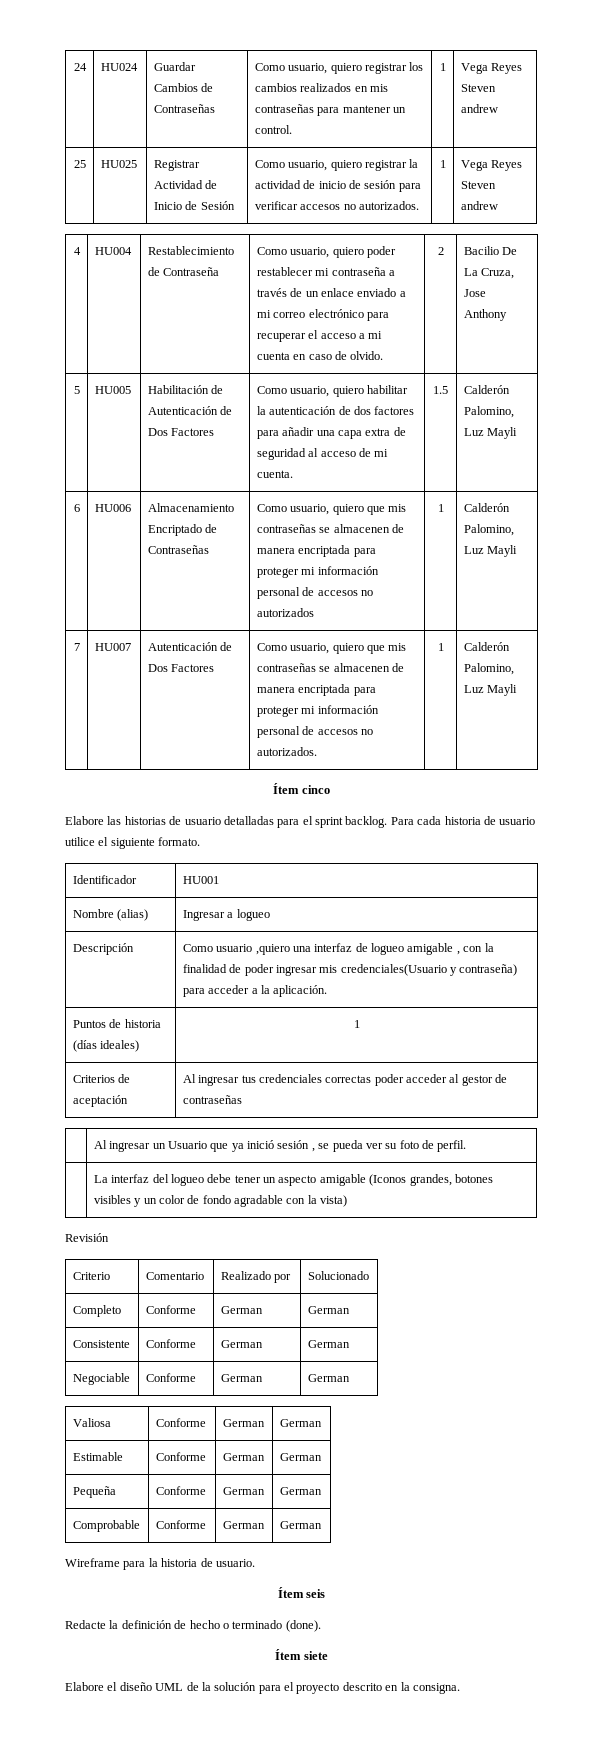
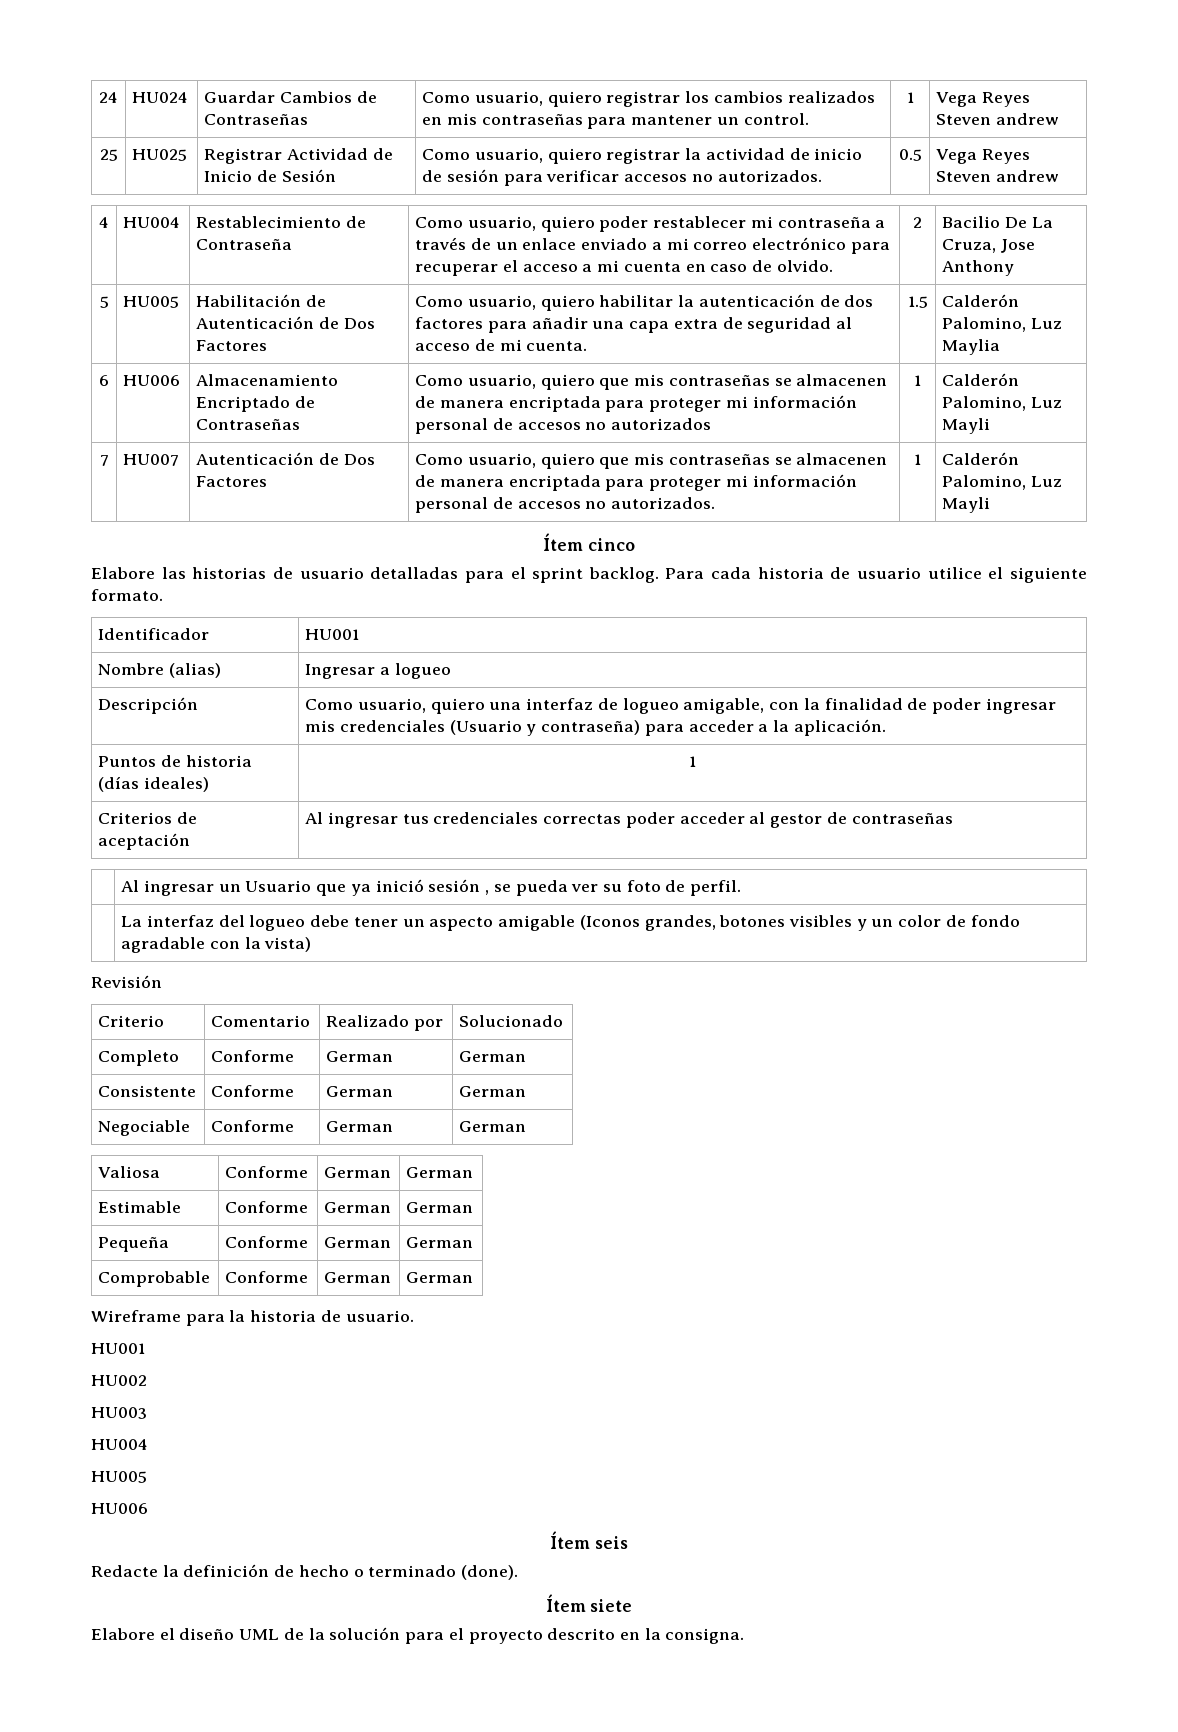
- 25 | HU025 | Registrar Actividad de Inicio de Sesión | Como usuario, quiero registrar la actividad de inicio de sesión para verificar accesos no autorizados. | 1 | Vega Reyes Steven andrew
+ 25 | HU025 | Registrar Actividad de Inicio de Sesión | Como usuario, quiero registrar la actividad de inicio de sesión para verificar accesos no autorizados. | 0.5 | Vega Reyes Steven andrew
- 5 | HU005 | Habilitación de Autenticación de Dos Factores | Como usuario, quiero habilitar la autenticación de dos factores para añadir una capa extra de seguridad al acceso de mi cuenta. | 1.5 | Calderón Palomino, Luz Mayli
+ 5 | HU005 | Habilitación de Autenticación de Dos Factores | Como usuario, quiero habilitar la autenticación de dos factores para añadir una capa extra de seguridad al acceso de mi cuenta. | 1.5 | Calderón Palomino, Luz Maylia
- Descripción | Como usuario ,quiero una interfaz de logueo amigable , con la finalidad de poder ingresar mis credenciales(Usuario y contraseña) para acceder a la aplicación.
+ Descripción | Como usuario, quiero una interfaz de logueo amigable, con la finalidad de poder ingresar mis credenciales (Usuario y contraseña) para acceder a la aplicación.
  Wireframe para la historia de usuario.
+ HU001
+ HU002
+ HU003
+ HU004
+ HU005
+ HU006

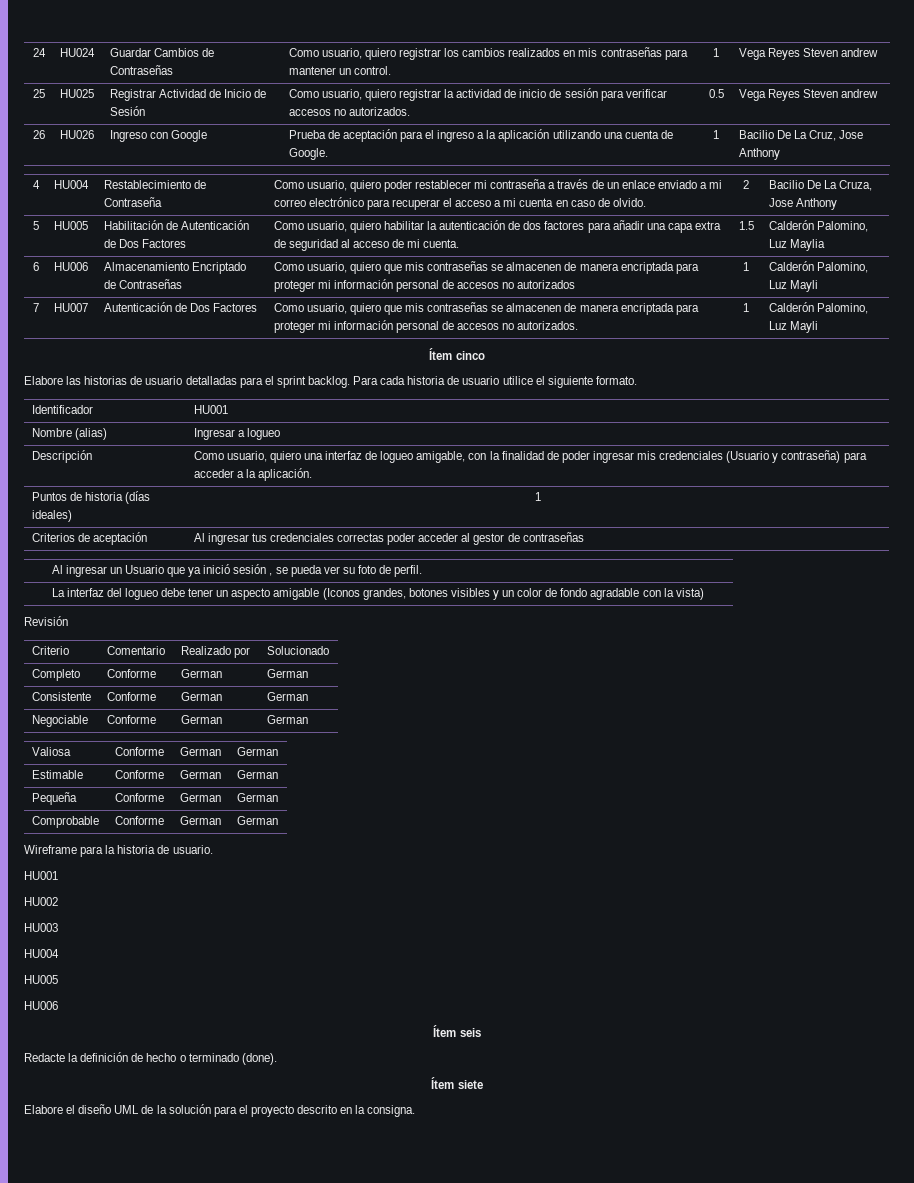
+ 26 | HU026 | Ingreso con Google | Prueba de aceptación para el ingreso a la aplicación utilizando una cuenta de Google. | 1 | Bacilio De La Cruz, Jose Anthony

